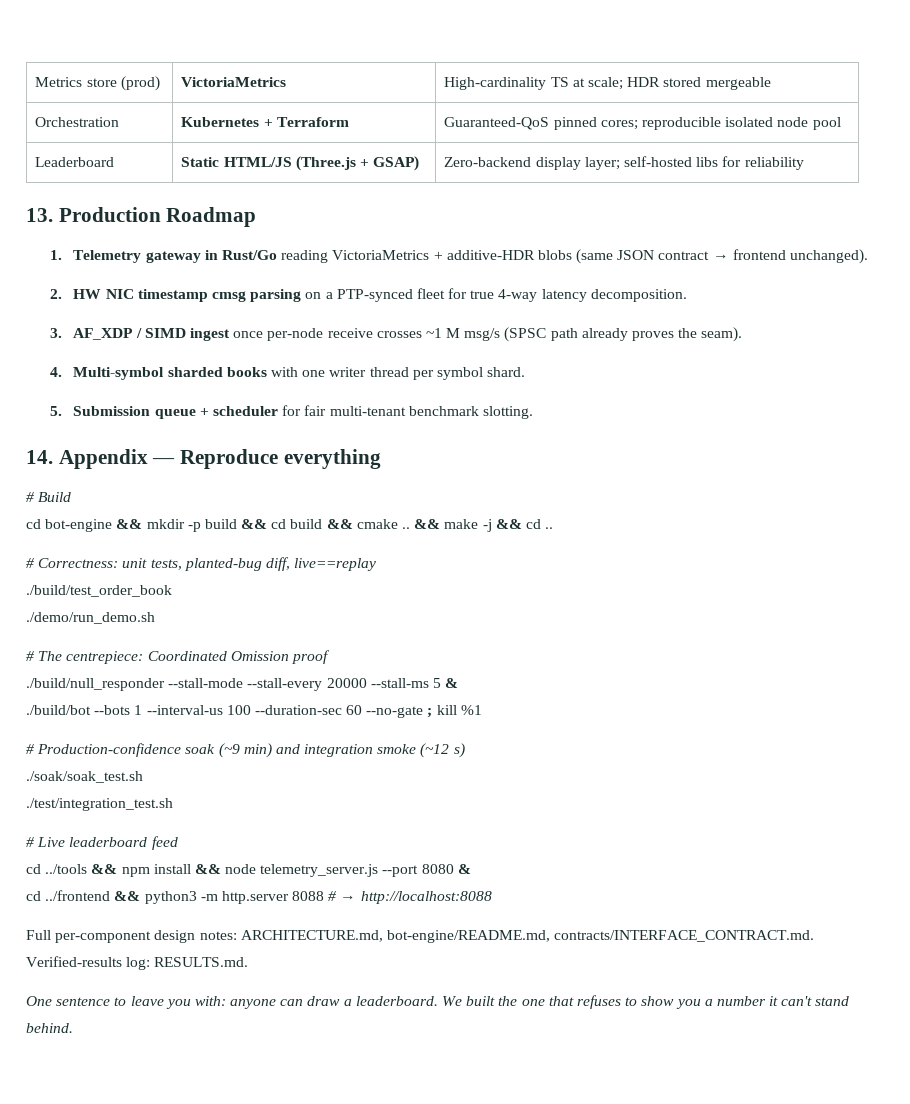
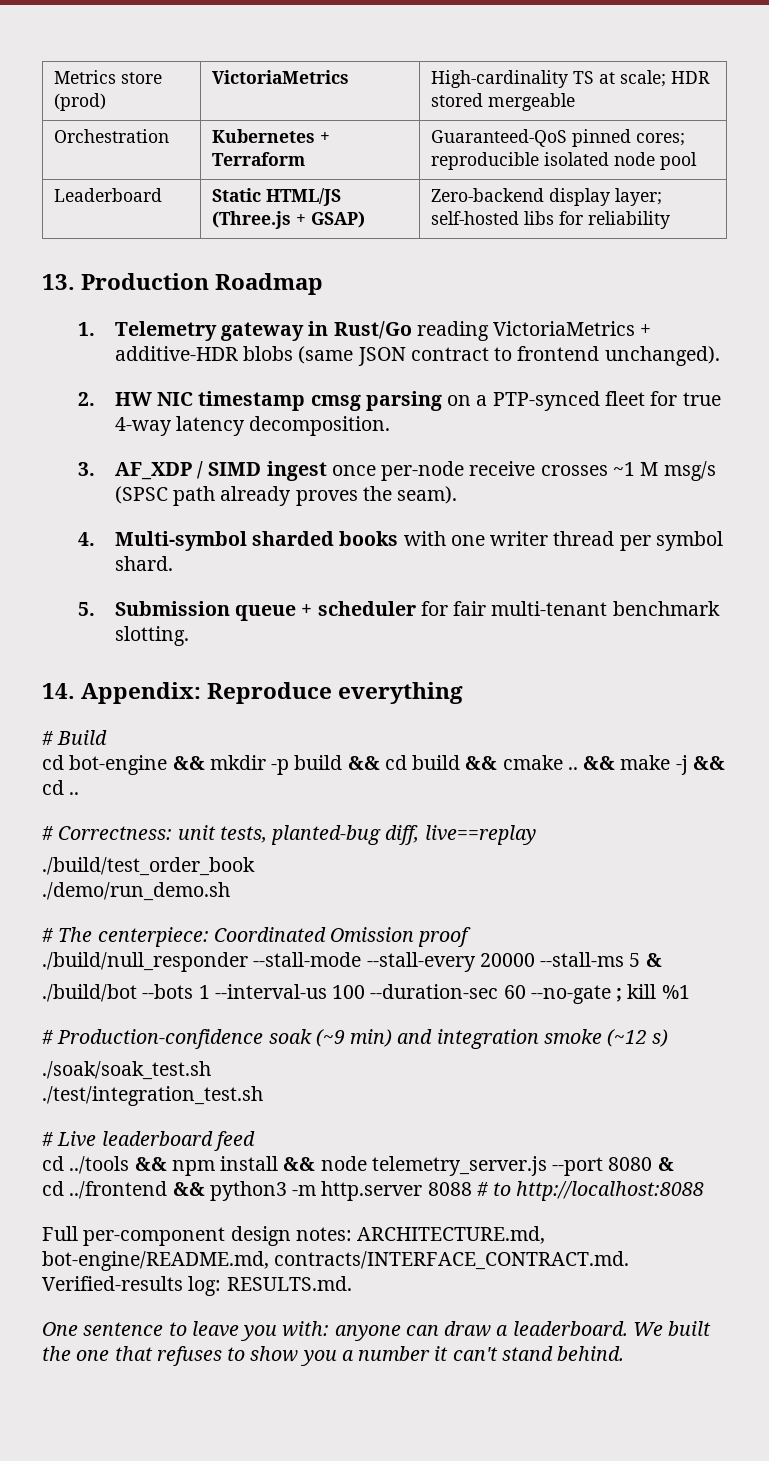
- 1. Telemetry gateway in Rust/Go reading VictoriaMetrics + additive-HDR blobs (same JSON contract → frontend unchanged).
+ 1. Telemetry gateway in Rust/Go reading VictoriaMetrics + additive-HDR blobs (same JSON contract to frontend unchanged).
- 14. Appendix — Reproduce everything
+ 14. Appendix: Reproduce everything
- # The centrepiece: Coordinated Omission proof
+ # The centerpiece: Coordinated Omission proof
- cd ../frontend && python3 -m http.server 8088 # → http://localhost:8088
+ cd ../frontend && python3 -m http.server 8088 # to http://localhost:8088

